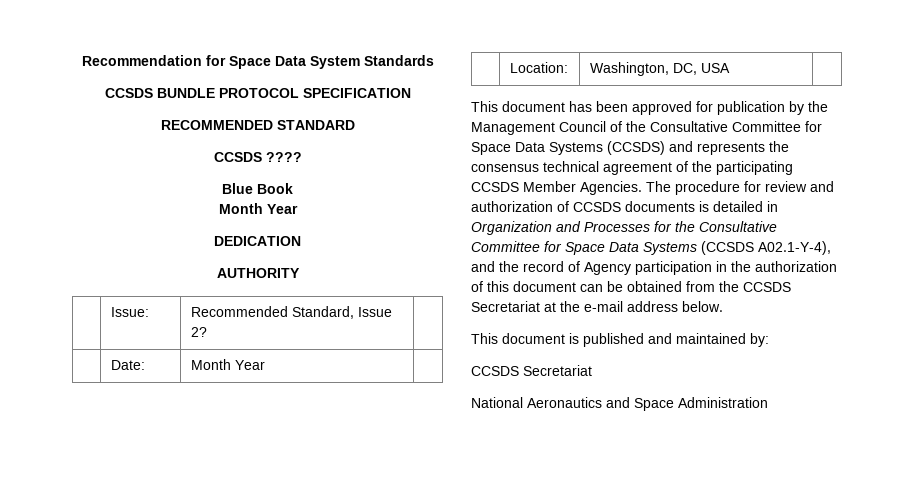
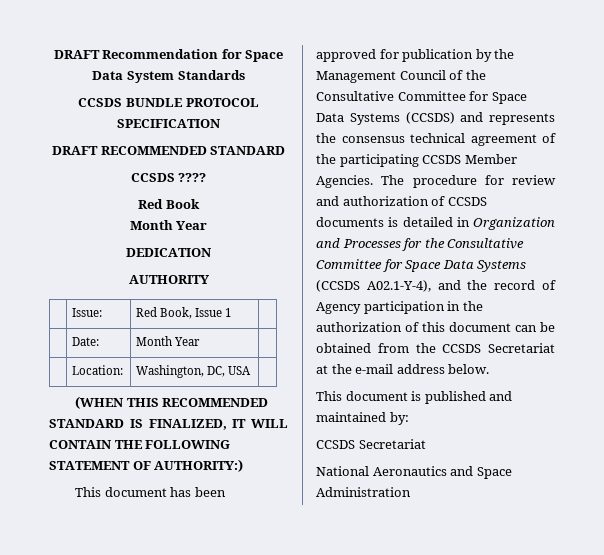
- Recommendation for Space Data System Standards
+ DRAFT Recommendation for Space Data System Standards
- RECOMMENDED STANDARD
+ DRAFT RECOMMENDED STANDARD
- Blue Book
+ Red Book
- | Issue: | Recommended Standard, Issue 2? |
+ | Issue: | Red Book, Issue 1 |
+ (WHEN THIS RECOMMENDED STANDARD IS FINALIZED, IT WILL CONTAIN THE FOLLOWING STATEMENT OF AUTHORITY:)

